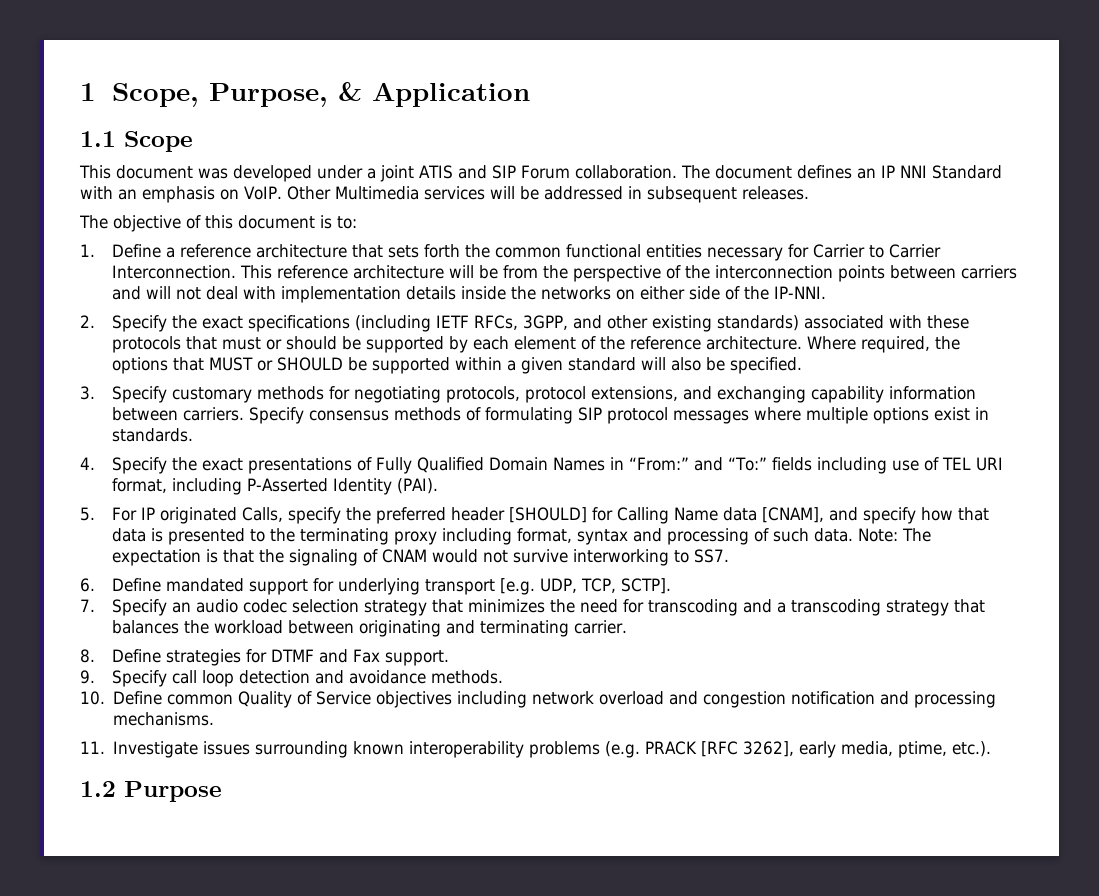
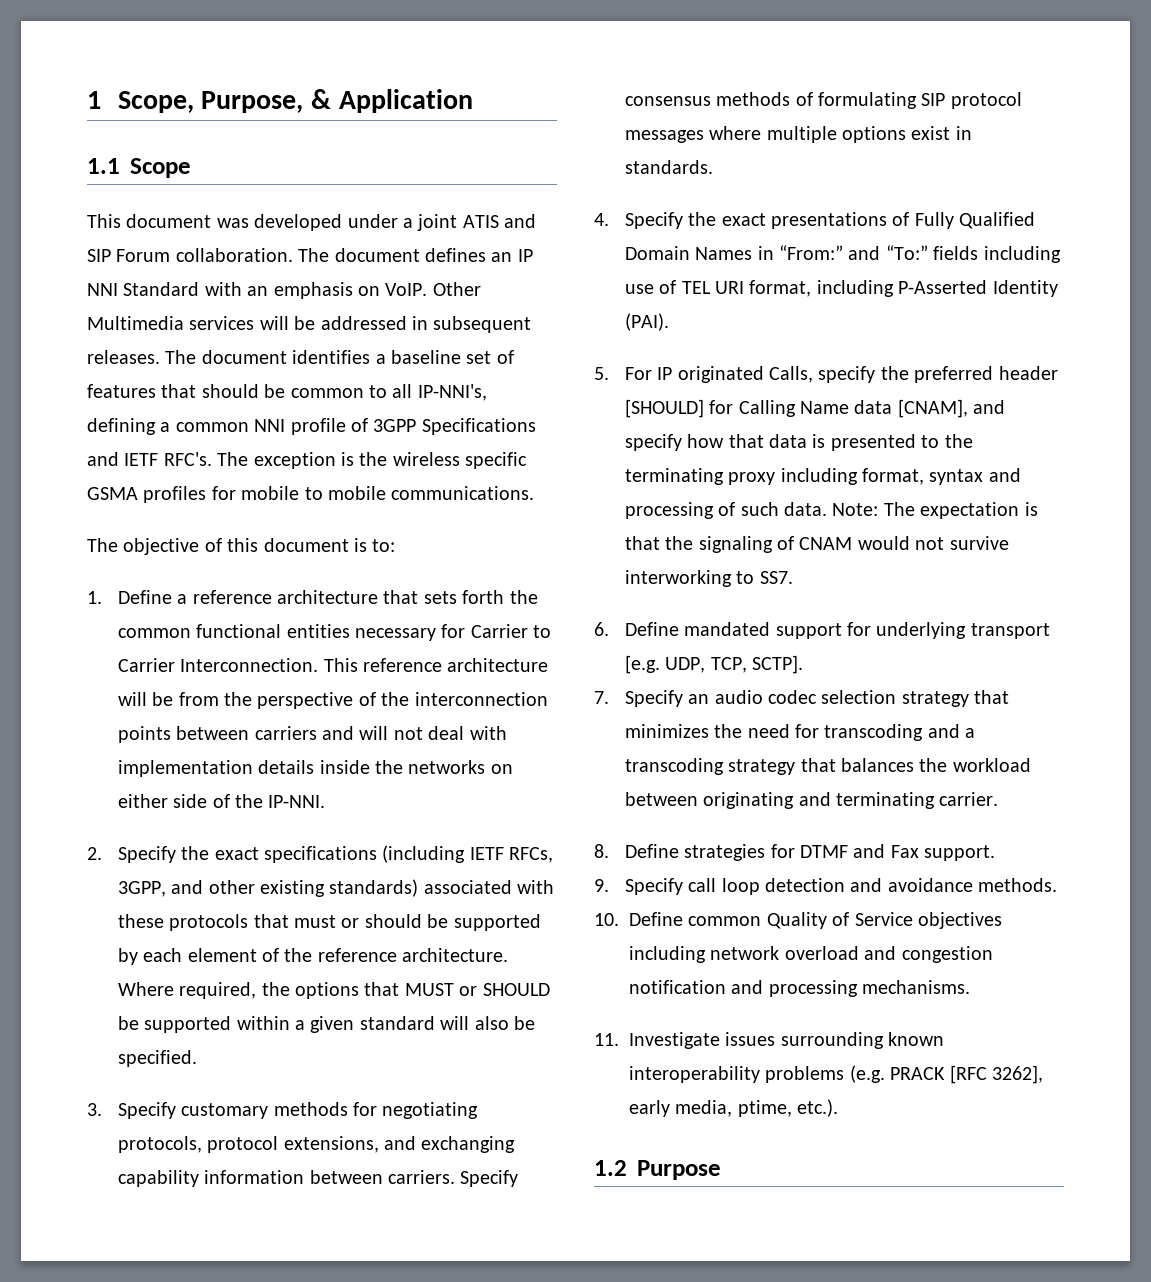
+ The document identifies a baseline set of features that should be common to all IP-NNI's, defining a common NNI profile of 3GPP Specifications and IETF RFC's. The exception is the wireless specific GSMA profiles for mobile to mobile communications.

